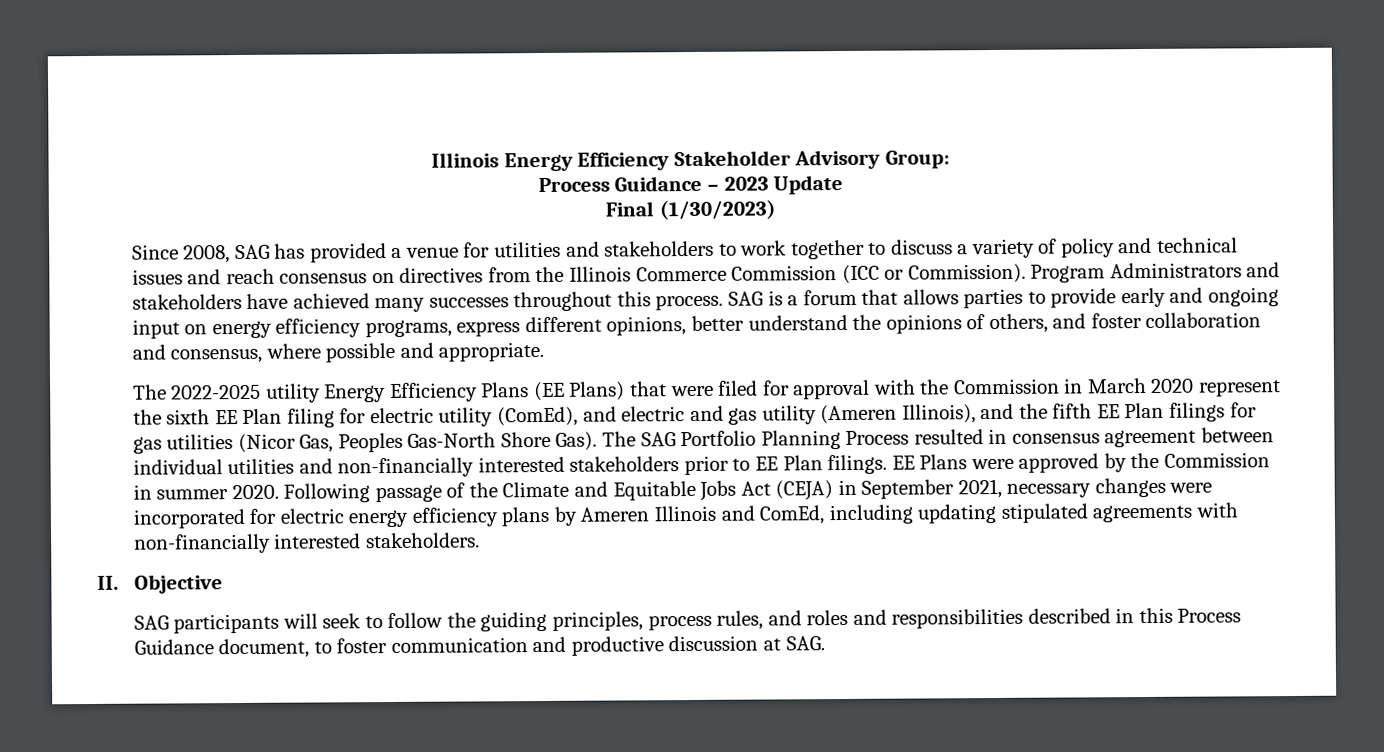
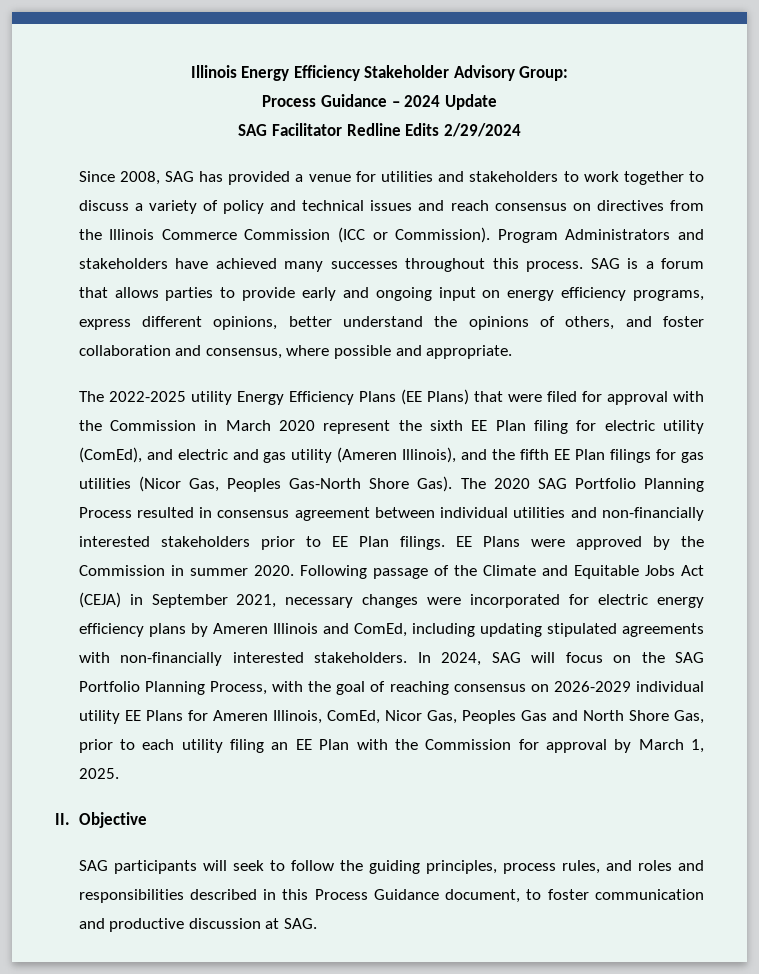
- Process Guidance – 2023 Update
+ Process Guidance – 2024 Update
- Final (1/30/2023)
+ SAG Facilitator Redline Edits 2/29/2024
- The SAG Portfolio Planning Process resulted in consensus agreement between individual utilities and non-financially interested stakeholders prior to EE Plan filings.
+ The 2020 SAG Portfolio Planning Process resulted in consensus agreement between individual utilities and non-financially interested stakeholders prior to EE Plan filings.
+ In 2024, SAG will focus on the SAG Portfolio Planning Process, with the goal of reaching consensus on 2026-2029 individual utility EE Plans for Ameren Illinois, ComEd, Nicor Gas, Peoples Gas and North Shore Gas, prior to each utility filing an EE Plan with the Commission for approval by March 1, 2025.

